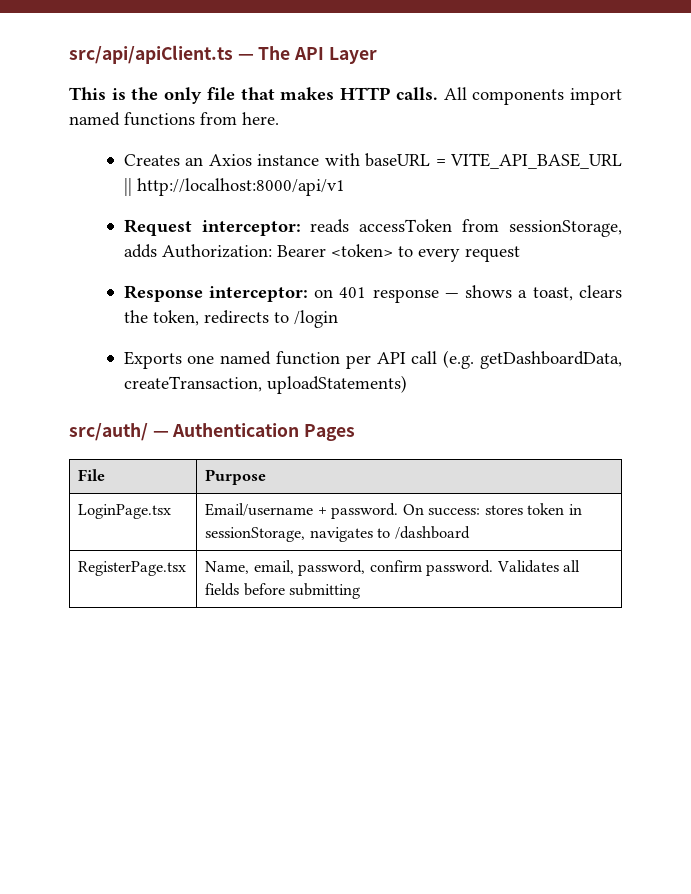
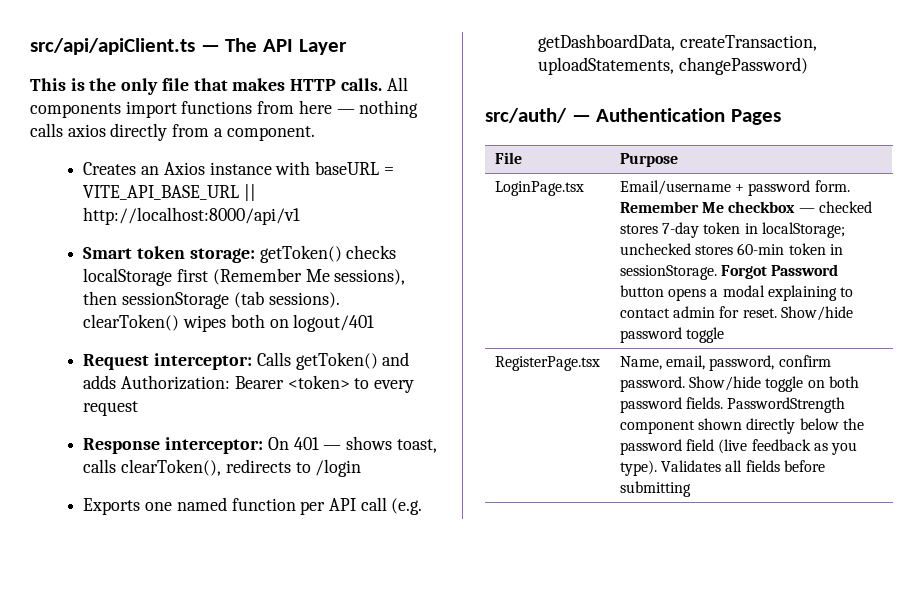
- All components import named functions from here.
+ All components import functions from here — nothing calls axios directly from a component.
- Request interceptor: reads accessToken from sessionStorage, adds Authorization: Bearer <token> to every request
+ Smart token storage: getToken() checks localStorage first (Remember Me sessions), then sessionStorage (tab sessions). clearToken() wipes both on logout/401
+ Request interceptor: Calls getToken() and adds Authorization: Bearer <token> to every request
- Response interceptor: on 401 response — shows a toast, clears the token, redirects to /login
+ Response interceptor: On 401 — shows toast, calls clearToken(), redirects to /login
- Exports one named function per API call (e.g. getDashboardData, createTransaction, uploadStatements)
+ Exports one named function per API call (e.g. getDashboardData, createTransaction, uploadStatements, changePassword)
- LoginPage.tsx | Email/username + password. On success: stores token in sessionStorage, navigates to /dashboard
+ LoginPage.tsx | Email/username + password form. Remember Me checkbox — checked stores 7-day token in localStorage; unchecked stores 60-min token in sessionStorage. Forgot Password button opens a modal explaining to contact admin for reset. Show/hide password toggle
- RegisterPage.tsx | Name, email, password, confirm password. Validates all fields before submitting
+ RegisterPage.tsx | Name, email, password, confirm password. Show/hide toggle on both password fields. PasswordStrength component shown directly below the password field (live feedback as you type). Validates all fields before submitting

